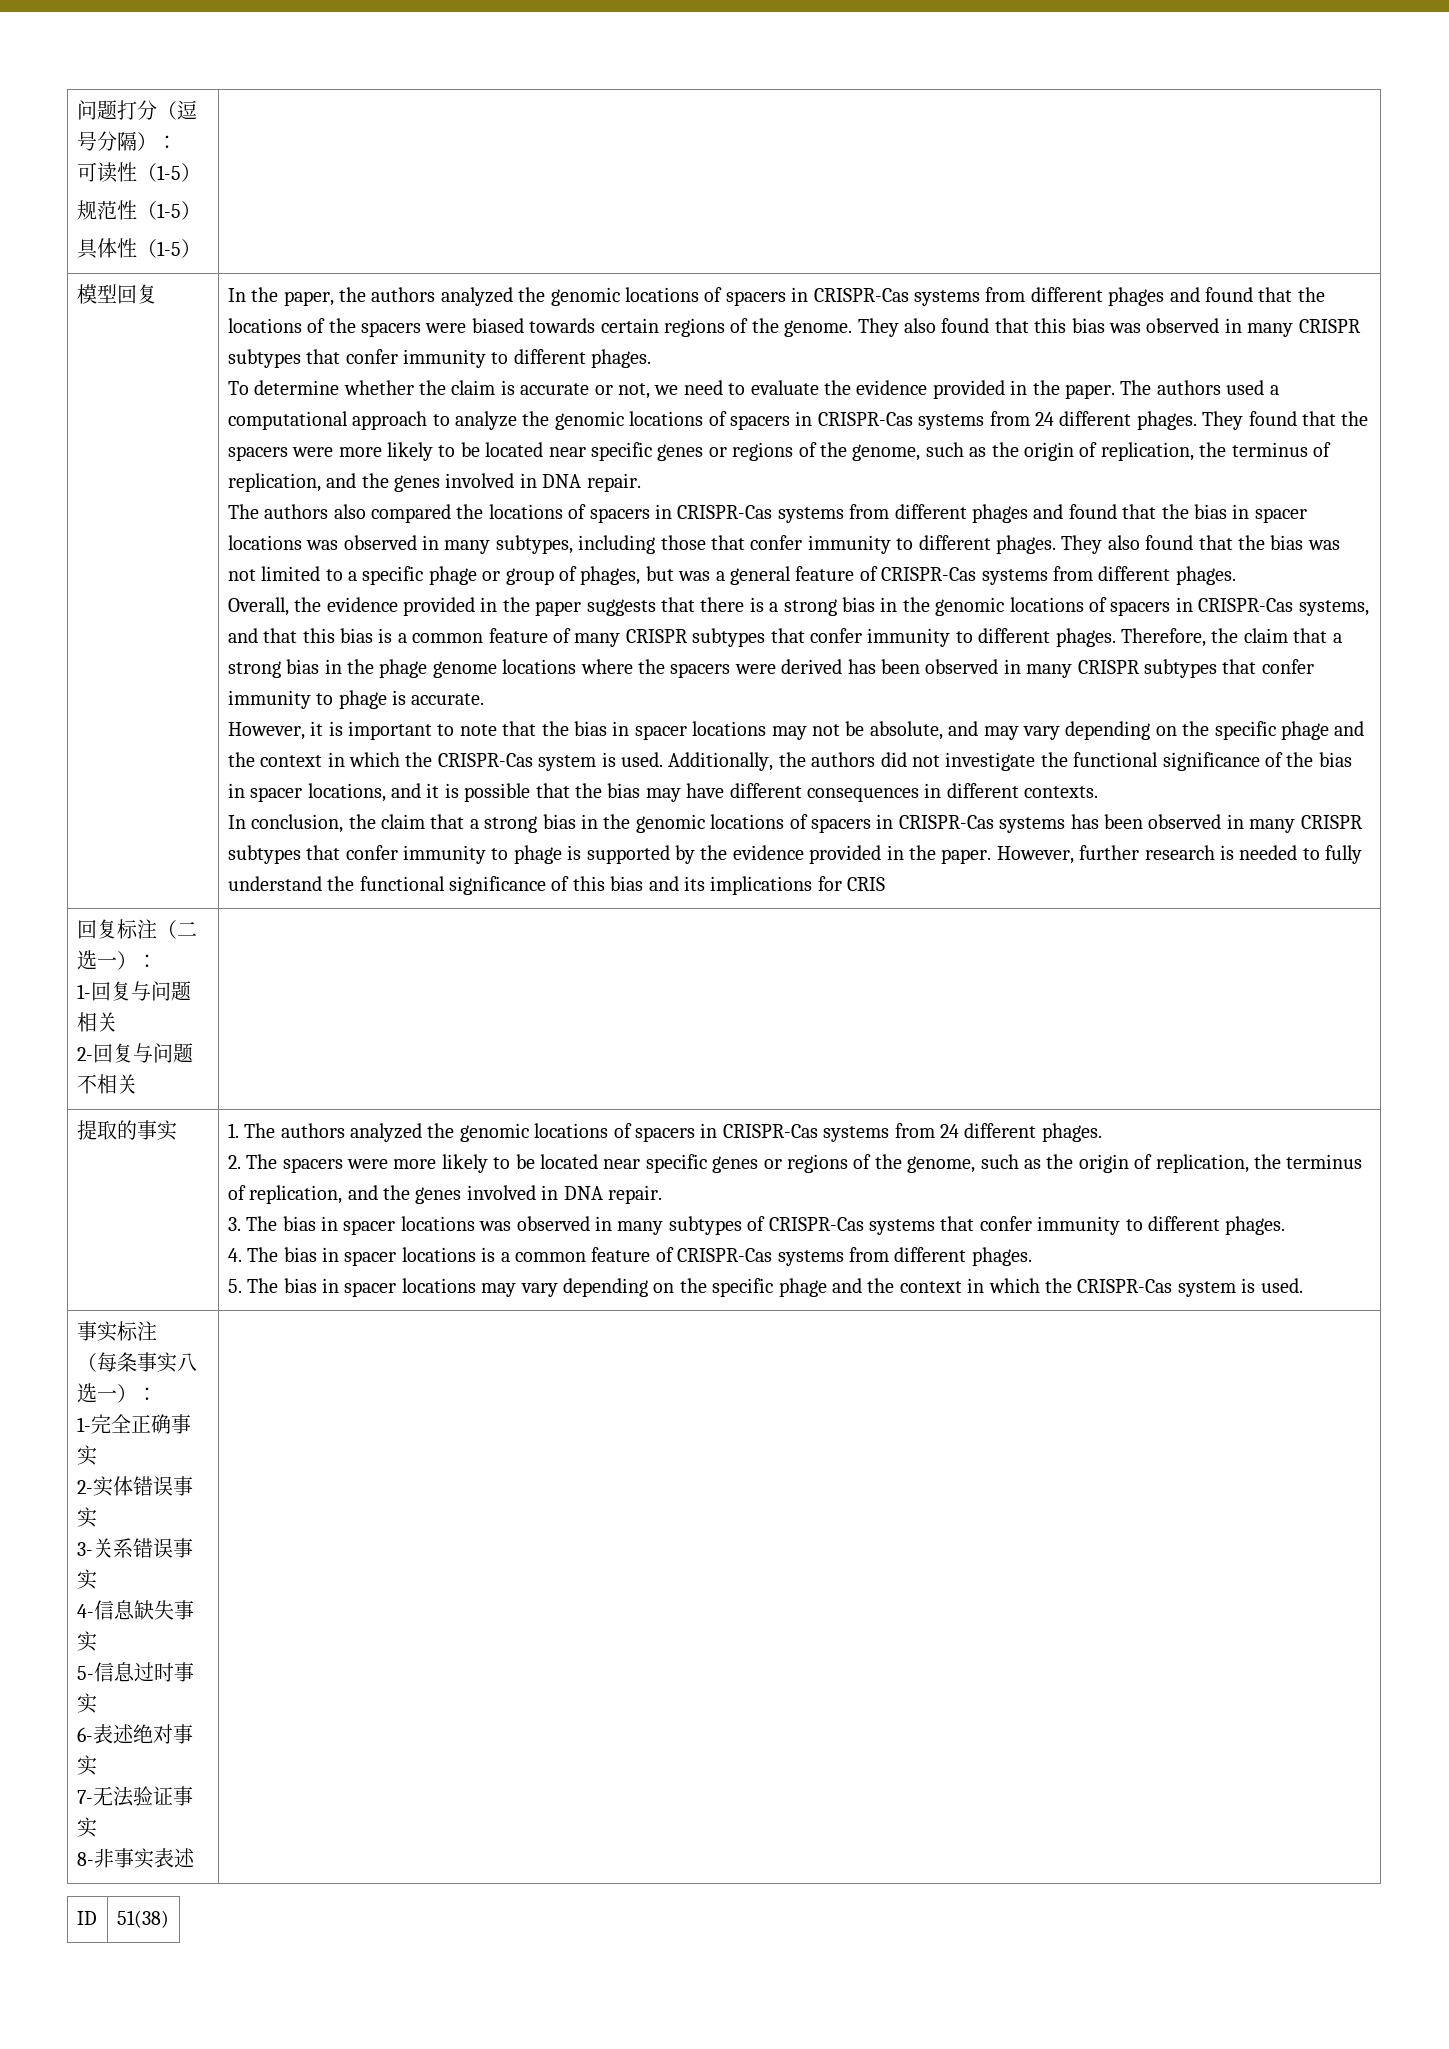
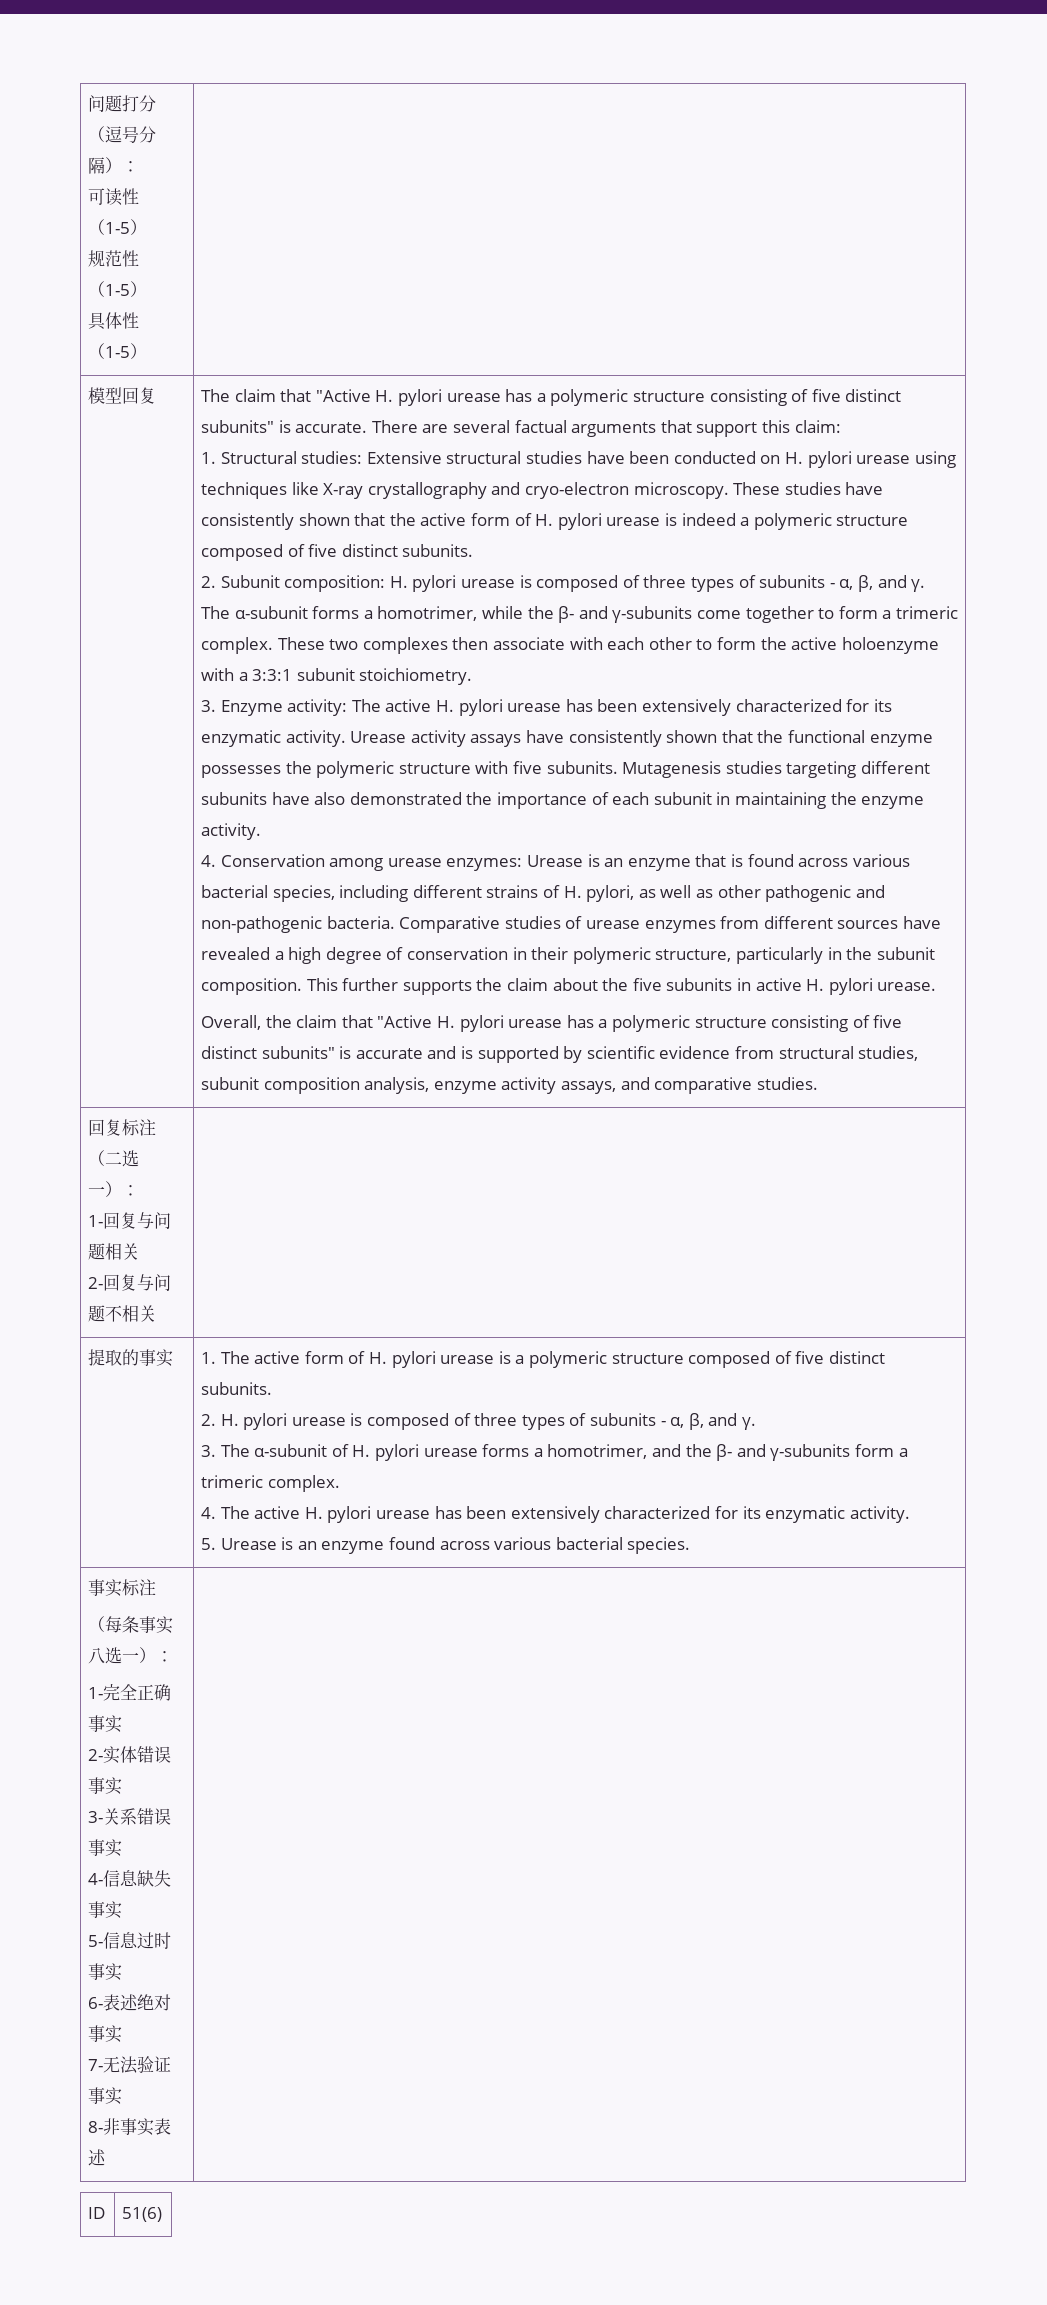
- In the paper, the authors analyzed the genomic locations of spacers in CRISPR-Cas systems from different phages and found that the locations of the spacers were biased towards certain regions of the genome. They also found that this bias was observed in many CRISPR subtypes that confer immunity to different phages.
- To determine whether the claim is accurate or not, we need to evaluate the evidence provided in the paper. The authors used a computational approach to analyze the genomic locations of spacers in CRISPR-Cas systems from 24 different phages. They found that the spacers were more likely to be located near specific genes or regions of the genome, such as the origin of replication, the terminus of replication, and the genes involved in DNA repair.
- The authors also compared the locations of spacers in CRISPR-Cas systems from different phages and found that the bias in spacer locations was observed in many subtypes, including those that confer immunity to different phages. They also found that the bias was not limited to a specific phage or group of phages, but was a general feature of CRISPR-Cas systems from different phages.
- Overall, the evidence provided in the paper suggests that there is a strong bias in the genomic locations of spacers in CRISPR-Cas systems, and that this bias is a common feature of many CRISPR subtypes that confer immunity to different phages. Therefore, the claim that a strong bias in the phage genome locations where the spacers were derived has been observed in many CRISPR subtypes that confer immunity to phage is accurate.
- However, it is important to note that the bias in spacer locations may not be absolute, and may vary depending on the specific phage and the context in which the CRISPR-Cas system is used. Additionally, the authors did not investigate the functional significance of the bias in spacer locations, and it is possible that the bias may have different consequences in different contexts.
- In conclusion, the claim that a strong bias in the genomic locations of spacers in CRISPR-Cas systems has been observed in many CRISPR subtypes that confer immunity to phage is supported by the evidence provided in the paper. However, further research is needed to fully understand the functional significance of this bias and its implications for CRIS
+ The claim that "Active H. pylori urease has a polymeric structure consisting of five distinct subunits" is accurate. There are several factual arguments that support this claim:
+ 1. Structural studies: Extensive structural studies have been conducted on H. pylori urease using techniques like X-ray crystallography and cryo-electron microscopy. These studies have consistently shown that the active form of H. pylori urease is indeed a polymeric structure composed of five distinct subunits.
+ 2. Subunit composition: H. pylori urease is composed of three types of subunits - α, β, and γ. The α-subunit forms a homotrimer, while the β- and γ-subunits come together to form a trimeric complex. These two complexes then associate with each other to form the active holoenzyme with a 3:3:1 subunit stoichiometry.
+ 3. Enzyme activity: The active H. pylori urease has been extensively characterized for its enzymatic activity. Urease activity assays have consistently shown that the functional enzyme possesses the polymeric structure with five subunits. Mutagenesis studies targeting different subunits have also demonstrated the importance of each subunit in maintaining the enzyme activity.
+ 4. Conservation among urease enzymes: Urease is an enzyme that is found across various bacterial species, including different strains of H. pylori, as well as other pathogenic and non-pathogenic bacteria. Comparative studies of urease enzymes from different sources have revealed a high degree of conservation in their polymeric structure, particularly in the subunit composition. This further supports the claim about the five subunits in active H. pylori urease.
+ Overall, the claim that "Active H. pylori urease has a polymeric structure consisting of five distinct subunits" is accurate and is supported by scientific evidence from structural studies, subunit composition analysis, enzyme activity assays, and comparative studies.
- 1. The authors analyzed the genomic locations of spacers in CRISPR-Cas systems from 24 different phages.
- 2. The spacers were more likely to be located near specific genes or regions of the genome, such as the origin of replication, the terminus of replication, and the genes involved in DNA repair.
- 3. The bias in spacer locations was observed in many subtypes of CRISPR-Cas systems that confer immunity to different phages.
- 4. The bias in spacer locations is a common feature of CRISPR-Cas systems from different phages.
- 5. The bias in spacer locations may vary depending on the specific phage and the context in which the CRISPR-Cas system is used.
+ 1. The active form of H. pylori urease is a polymeric structure composed of five distinct subunits.
+ 2. H. pylori urease is composed of three types of subunits - α, β, and γ.
+ 3. The α-subunit of H. pylori urease forms a homotrimer, and the β- and γ-subunits form a trimeric complex.
+ 4. The active H. pylori urease has been extensively characterized for its enzymatic activity.
+ 5. Urease is an enzyme found across various bacterial species.
- ID | 51(38)
+ ID | 51(6)

